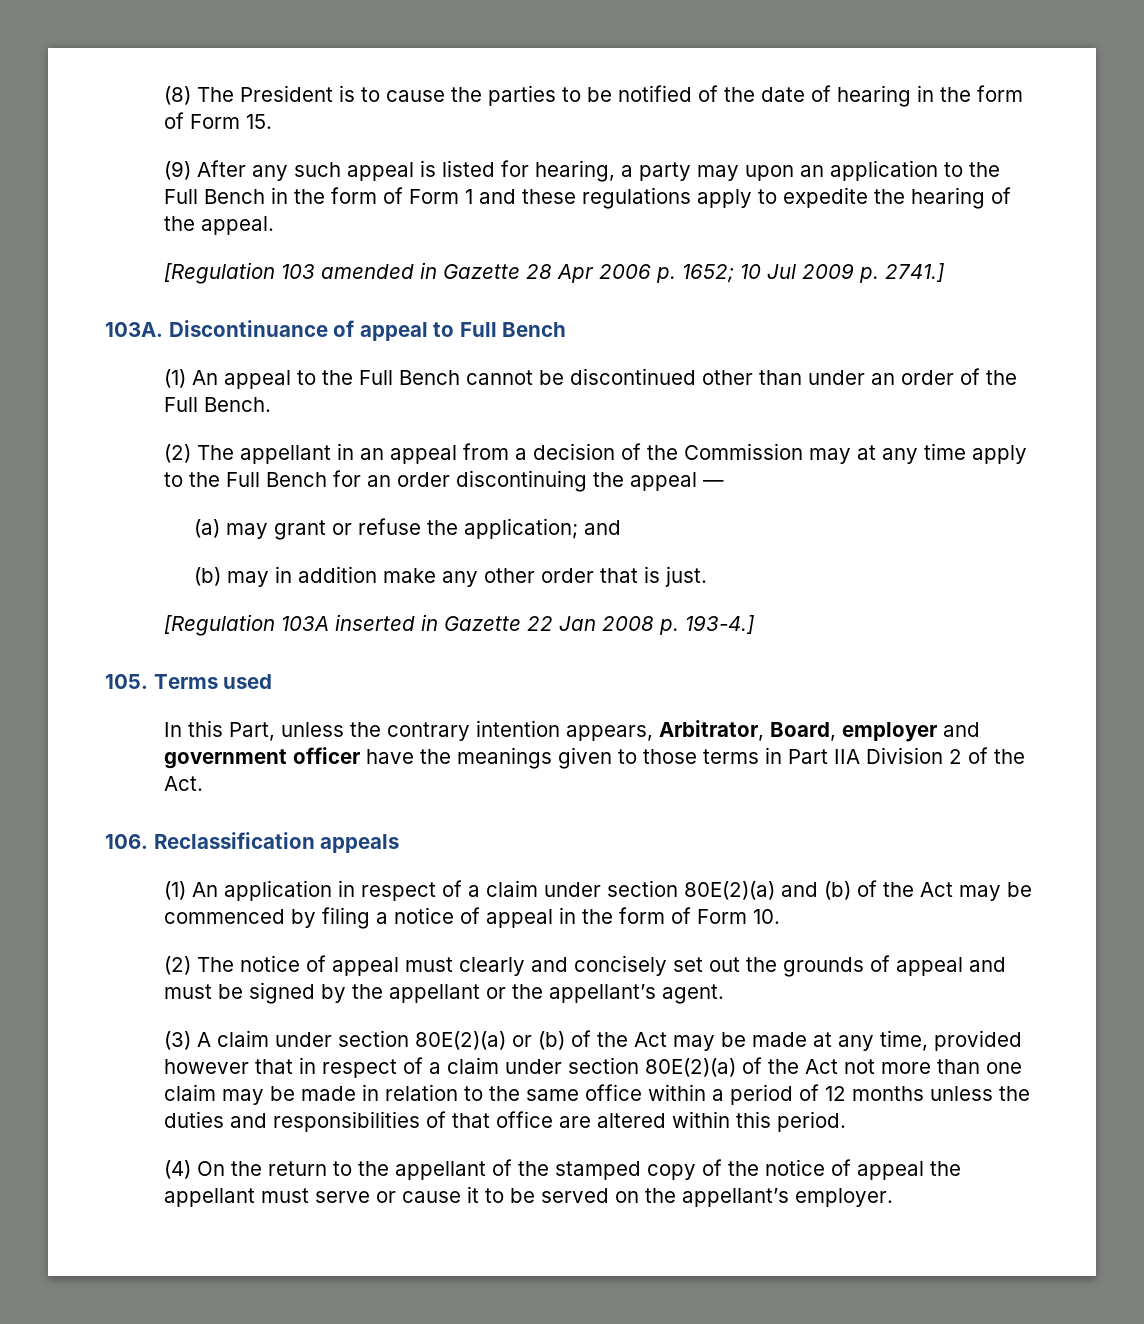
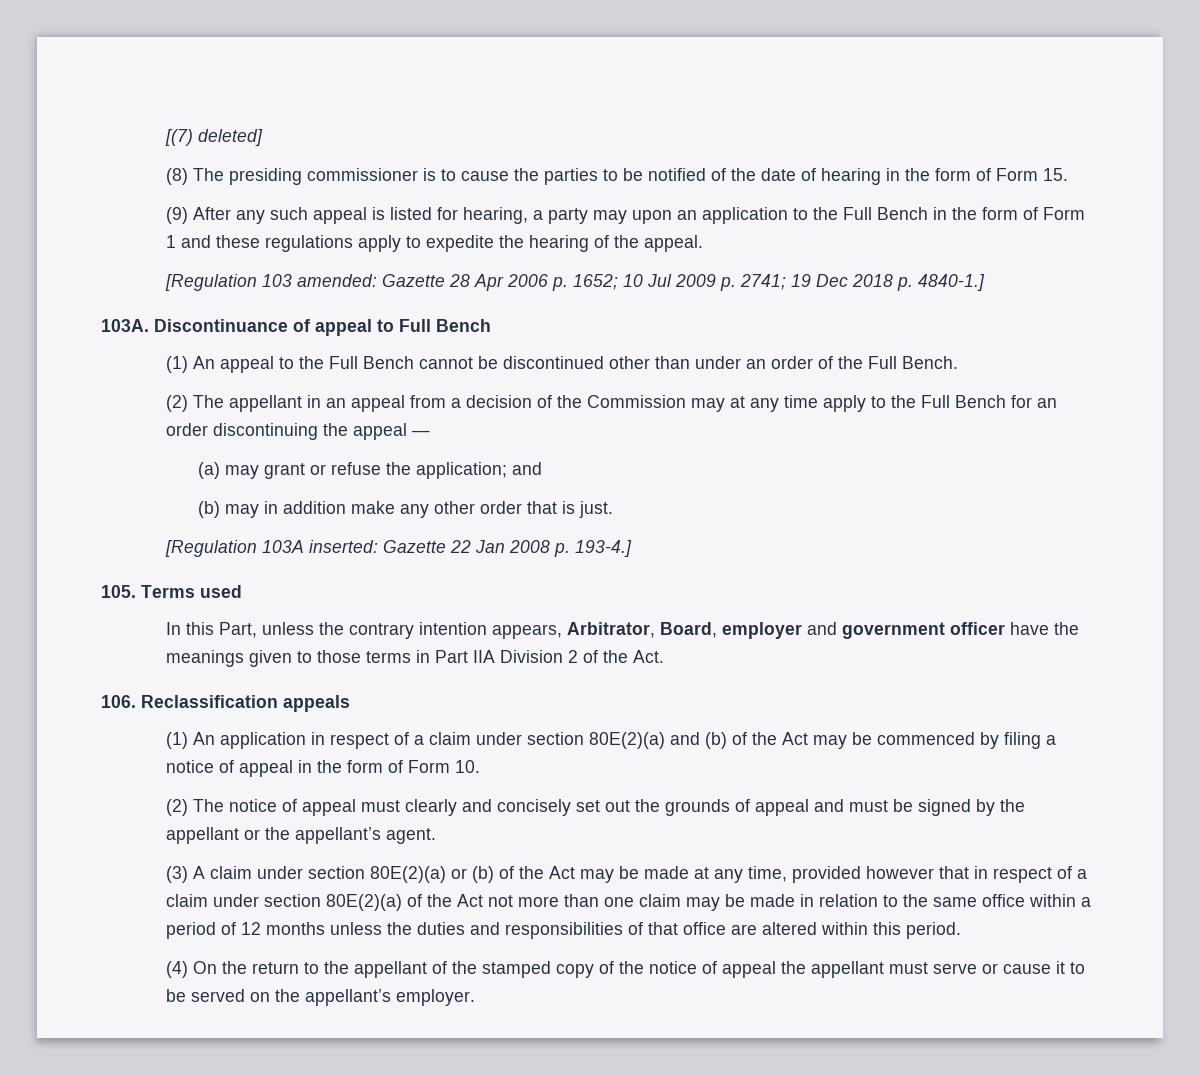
- (8) The President is to cause the parties to be notified of the date of hearing in the form of Form 15.
+ [(7) deleted]
+ (8) The presiding commissioner is to cause the parties to be notified of the date of hearing in the form of Form 15.
- [Regulation 103 amended in Gazette 28 Apr 2006 p. 1652; 10 Jul 2009 p. 2741.]
+ [Regulation 103 amended: Gazette 28 Apr 2006 p. 1652; 10 Jul 2009 p. 2741; 19 Dec 2018 p. 4840-1.]
- [Regulation 103A inserted in Gazette 22 Jan 2008 p. 193-4.]
+ [Regulation 103A inserted: Gazette 22 Jan 2008 p. 193-4.]

